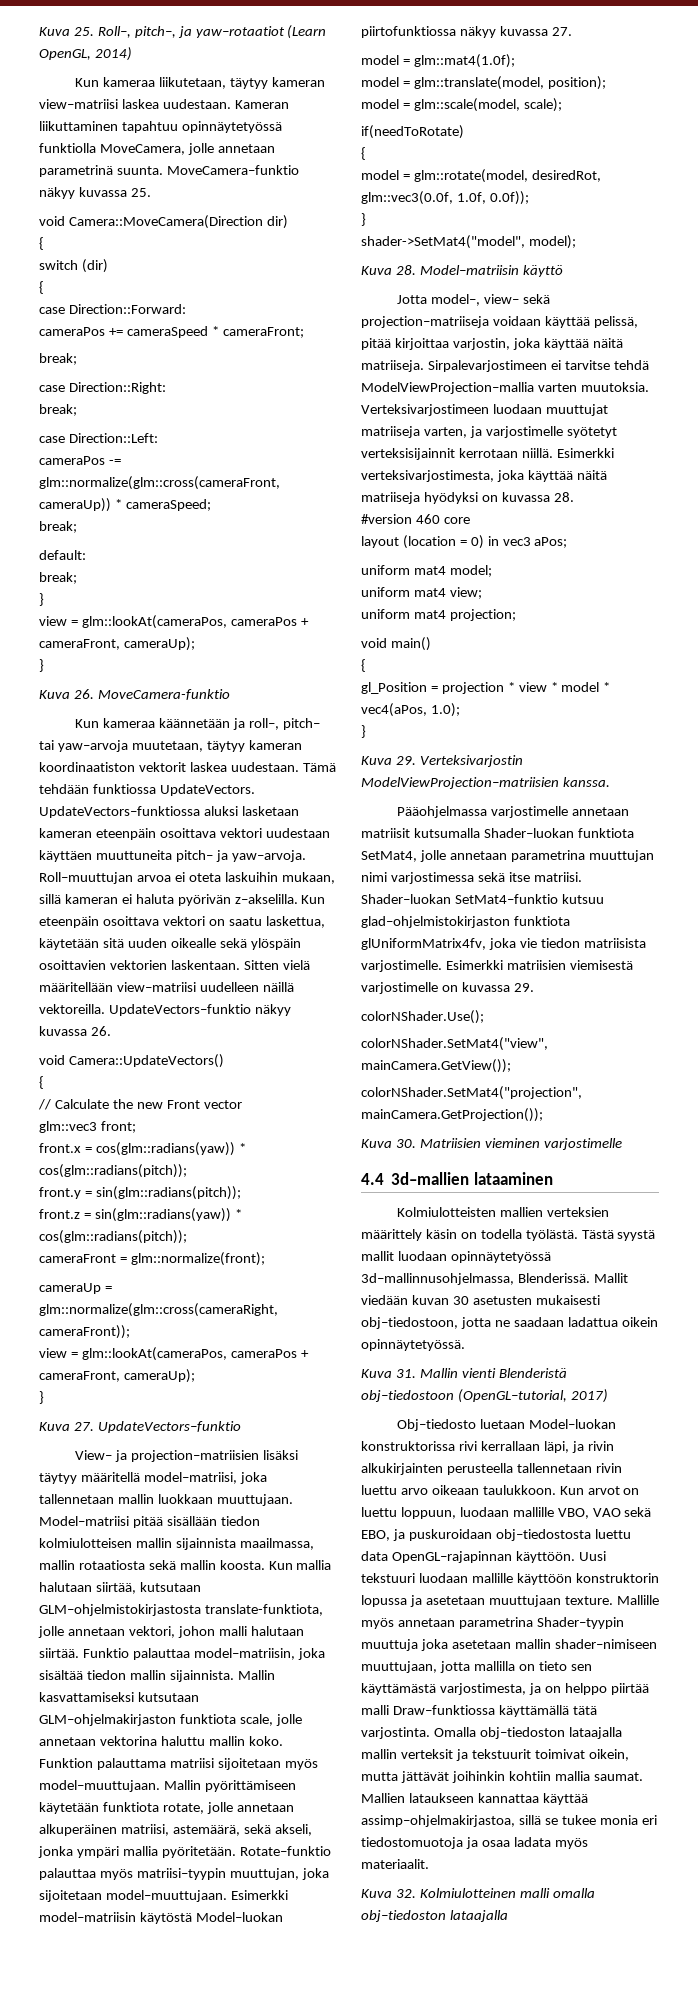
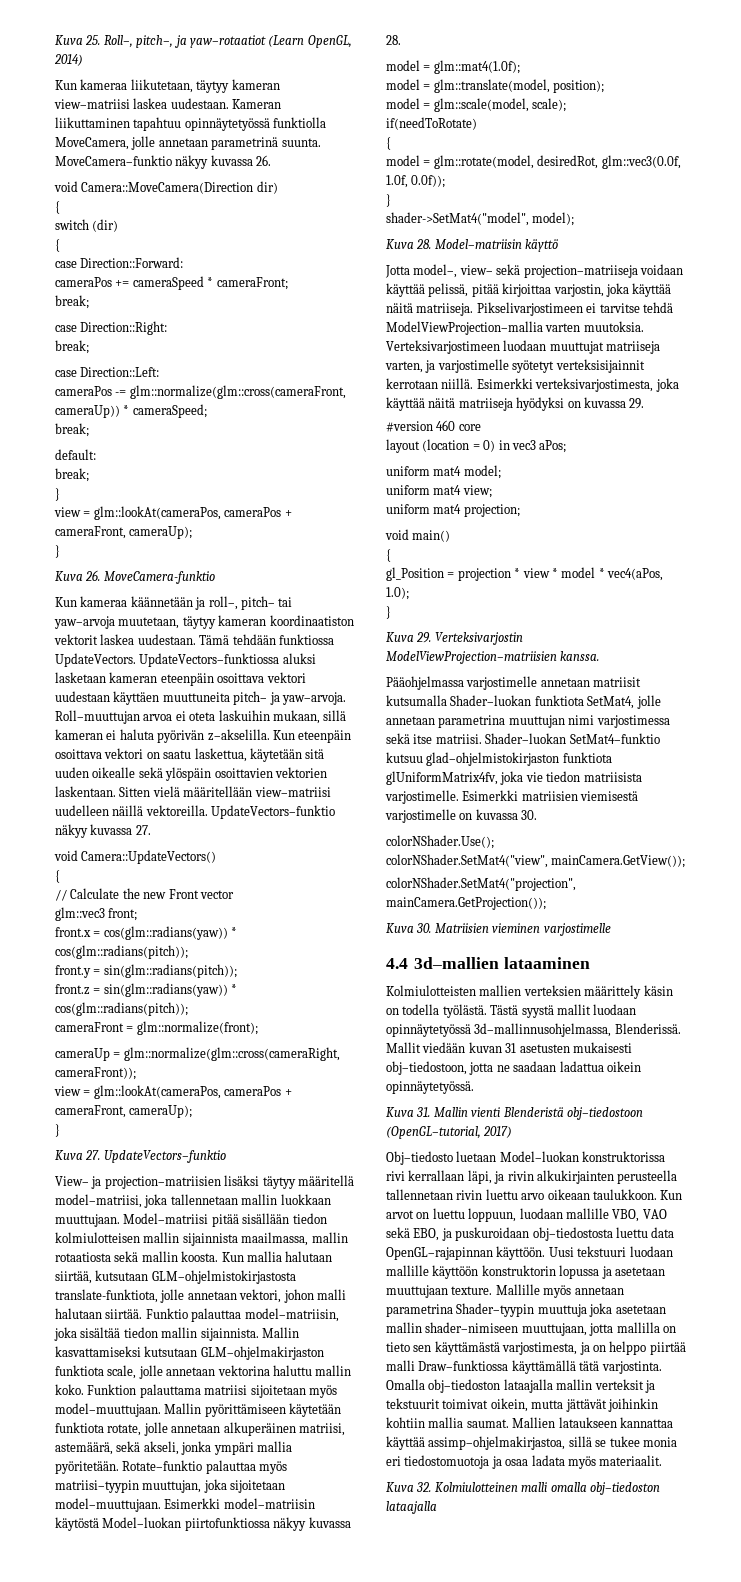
- MoveCamera–funktio näkyy kuvassa 25.
+ MoveCamera–funktio näkyy kuvassa 26.
- UpdateVectors–funktio näkyy kuvassa 26.
+ UpdateVectors–funktio näkyy kuvassa 27.
- Esimerkki model–matriisin käytöstä Model–luokan piirtofunktiossa näkyy kuvassa 27.
+ Esimerkki model–matriisin käytöstä Model–luokan piirtofunktiossa näkyy kuvassa 28.
- Sirpalevarjostimeen ei tarvitse tehdä ModelViewProjection–mallia varten muutoksia.
+ Pikselivarjostimeen ei tarvitse tehdä ModelViewProjection–mallia varten muutoksia.
- Esimerkki verteksivarjostimesta, joka käyttää näitä matriiseja hyödyksi on kuvassa 28.
+ Esimerkki verteksivarjostimesta, joka käyttää näitä matriiseja hyödyksi on kuvassa 29.
- Esimerkki matriisien viemisestä varjostimelle on kuvassa 29.
+ Esimerkki matriisien viemisestä varjostimelle on kuvassa 30.
- Mallit viedään kuvan 30 asetusten mukaisesti obj–tiedostoon, jotta ne saadaan ladattua oikein opinnäytetyössä.
+ Mallit viedään kuvan 31 asetusten mukaisesti obj–tiedostoon, jotta ne saadaan ladattua oikein opinnäytetyössä.

